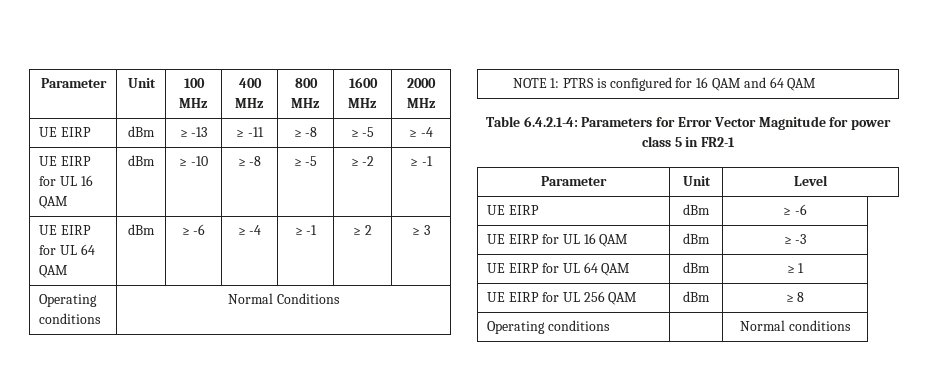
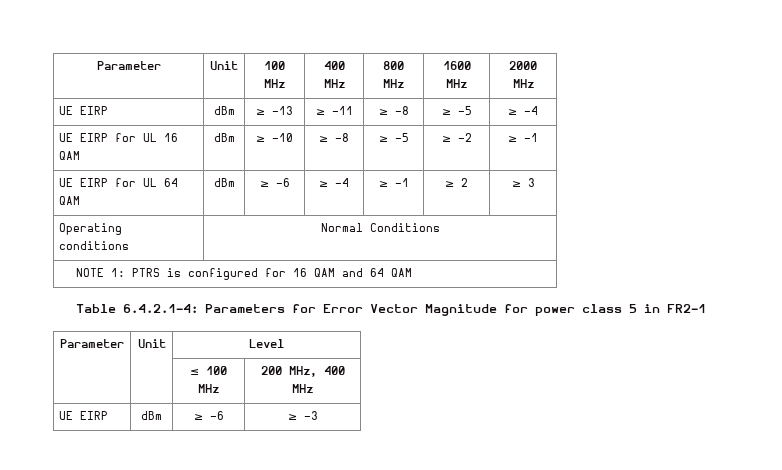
+ | | ≤ 100 MHz | 200 MHz, 400 MHz
- UE EIRP | dBm | ≥ -6
- UE EIRP for UL 16 QAM | dBm | ≥ -3
- UE EIRP for UL 64 QAM | dBm | ≥ 1
- UE EIRP for UL 256 QAM | dBm | ≥ 8
- Operating conditions | | Normal conditions
+ UE EIRP | dBm | ≥ -6 | ≥ -3

